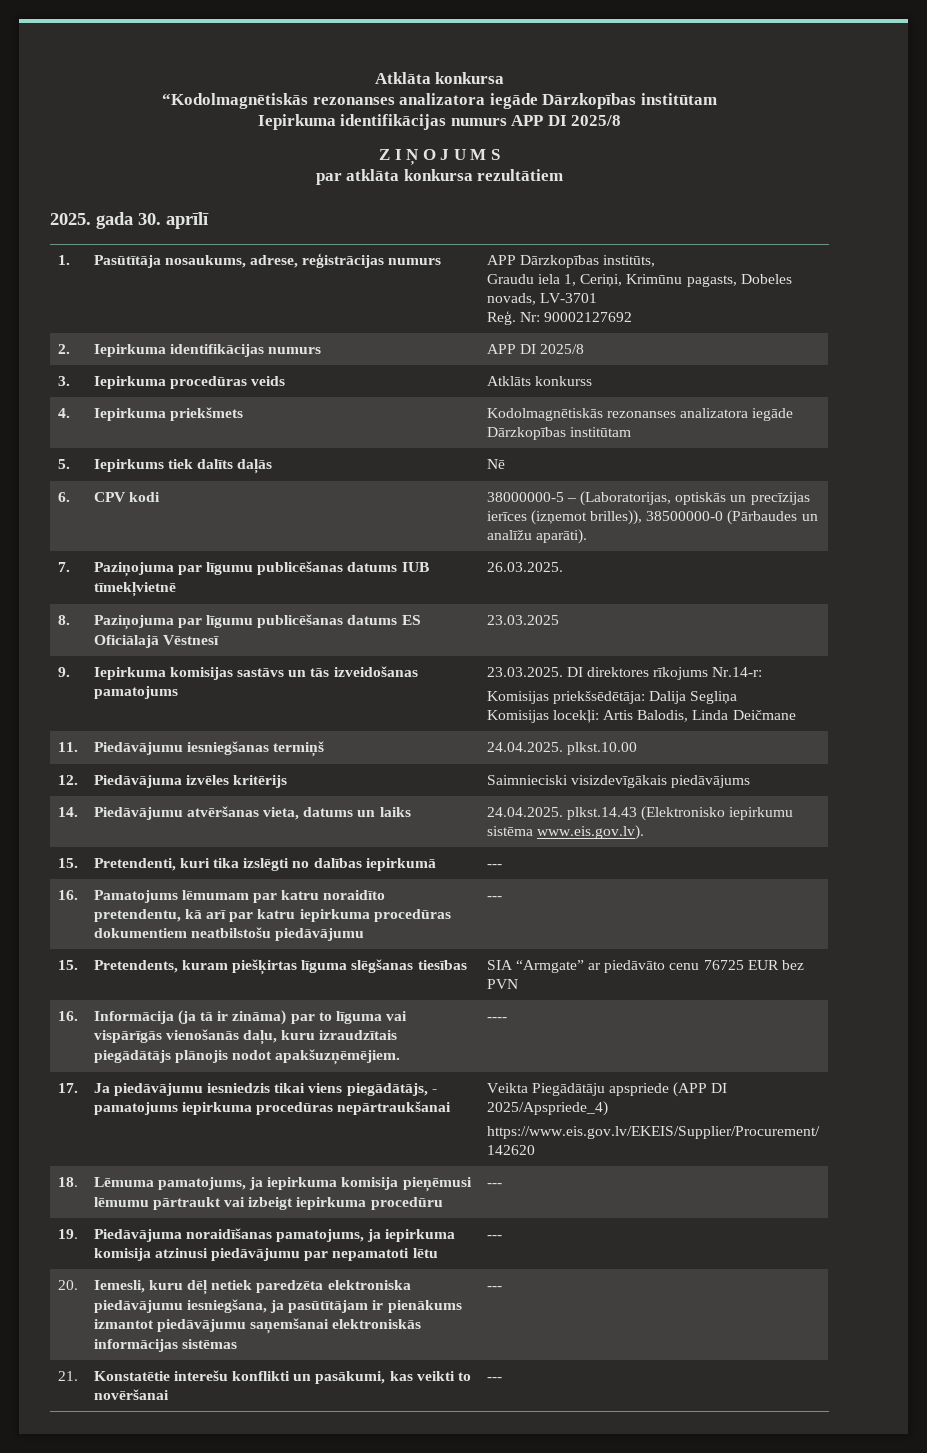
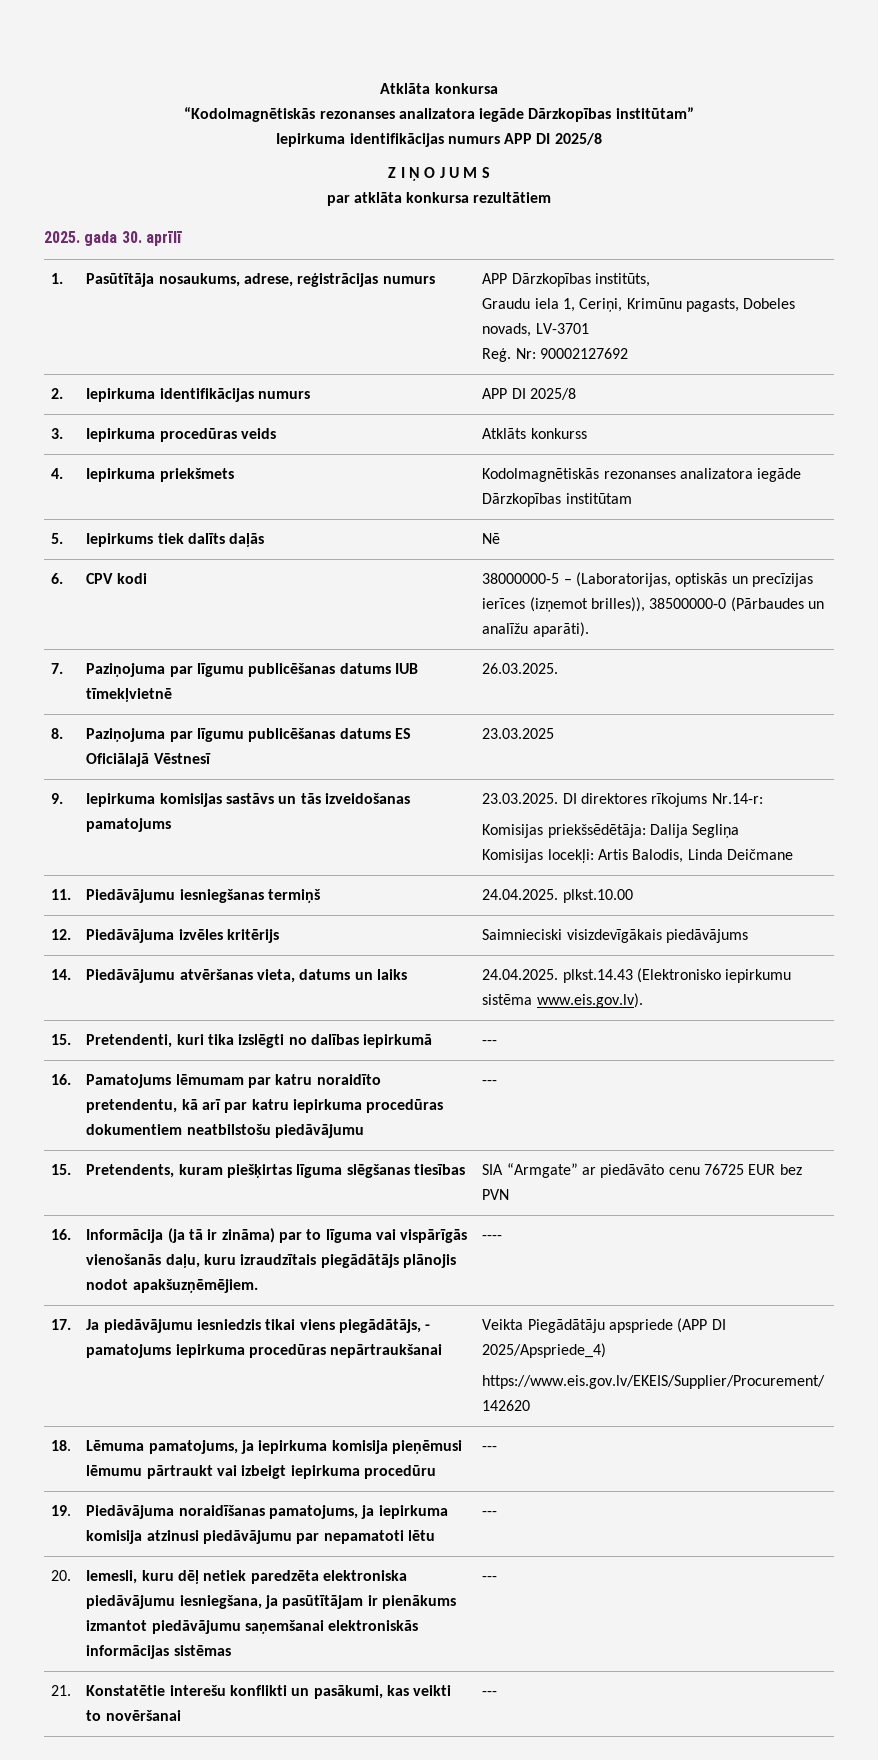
- “Kodolmagnētiskās rezonanses analizatora iegāde Dārzkopības institūtam
+ “Kodolmagnētiskās rezonanses analizatora iegāde Dārzkopības institūtam”

